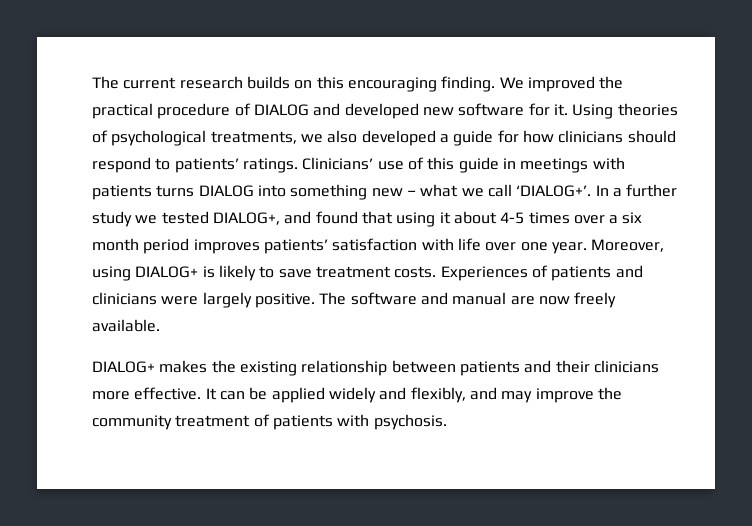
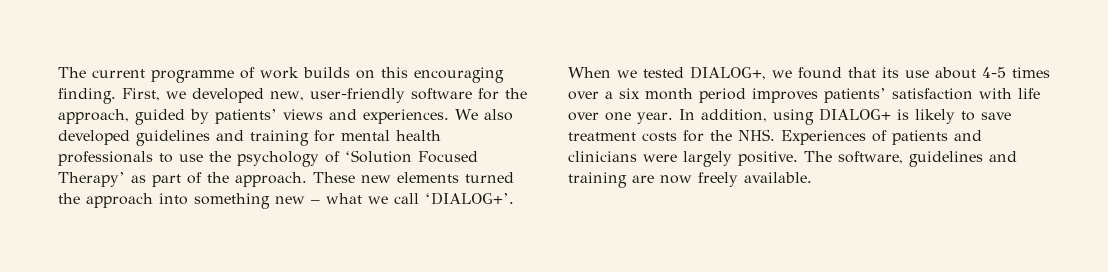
- The current research builds on this encouraging finding.
+ The current programme of work builds on this encouraging finding.
- We improved the practical procedure of DIALOG and developed new software for it. Using theories of psychological treatments, we also developed a guide for how clinicians should respond to patients’ ratings. Clinicians’ use of this guide in meetings with patients turns DIALOG into something new – what we call ‘DIALOG+’.
+ First, we developed new, user-friendly software for the approach, guided by patients’ views and experiences. We also developed guidelines and training for mental health professionals to use the psychology of ‘Solution Focused Therapy’ as part of the approach. These new elements turned the approach into something new – what we call ‘DIALOG+’.
- In a further study we tested DIALOG+, and found that using it about 4-5 times over a six month period improves patients’ satisfaction with life over one year.
+ When we tested DIALOG+, we found that its use about 4-5 times over a six month period improves patients’ satisfaction with life over one year.
- Moreover, using DIALOG+ is likely to save treatment costs. Experiences of patients and clinicians were largely positive.
+ In addition, using DIALOG+ is likely to save treatment costs for the NHS. Experiences of patients and clinicians were largely positive.
- The software and manual are now freely available.
+ The software, guidelines and training are now freely available.
- DIALOG+ makes the existing relationship between patients and their clinicians more effective. It can be applied widely and flexibly, and may improve the community treatment of patients with psychosis.

